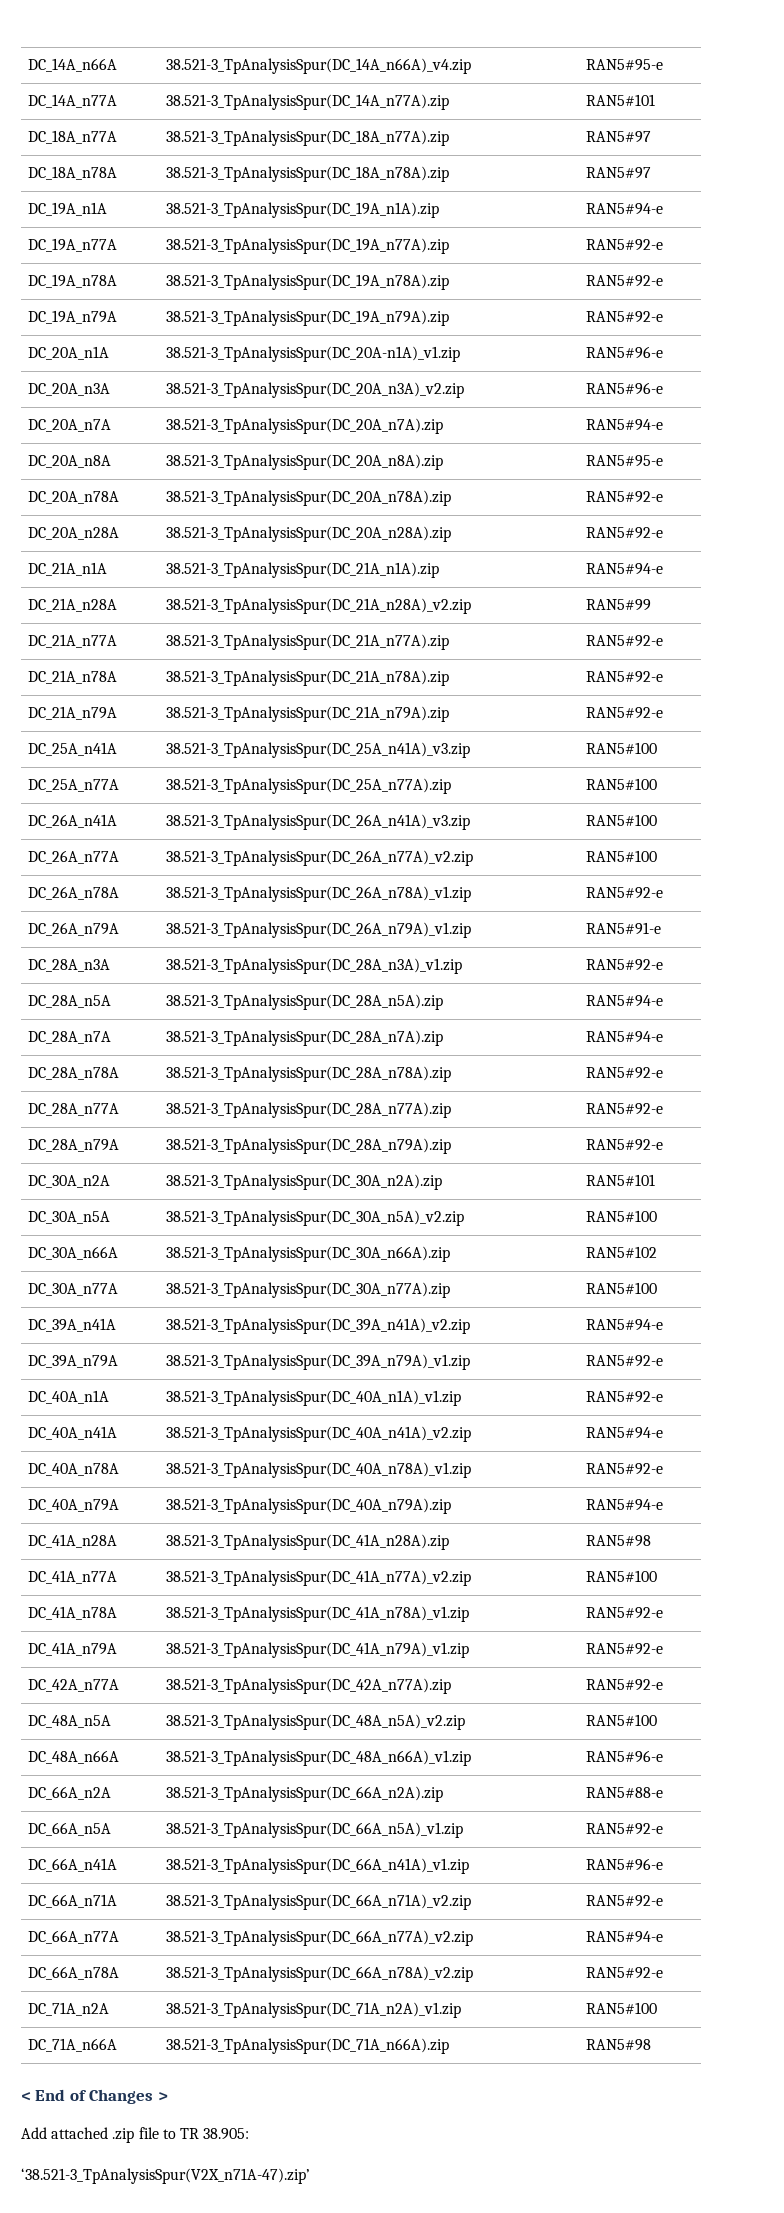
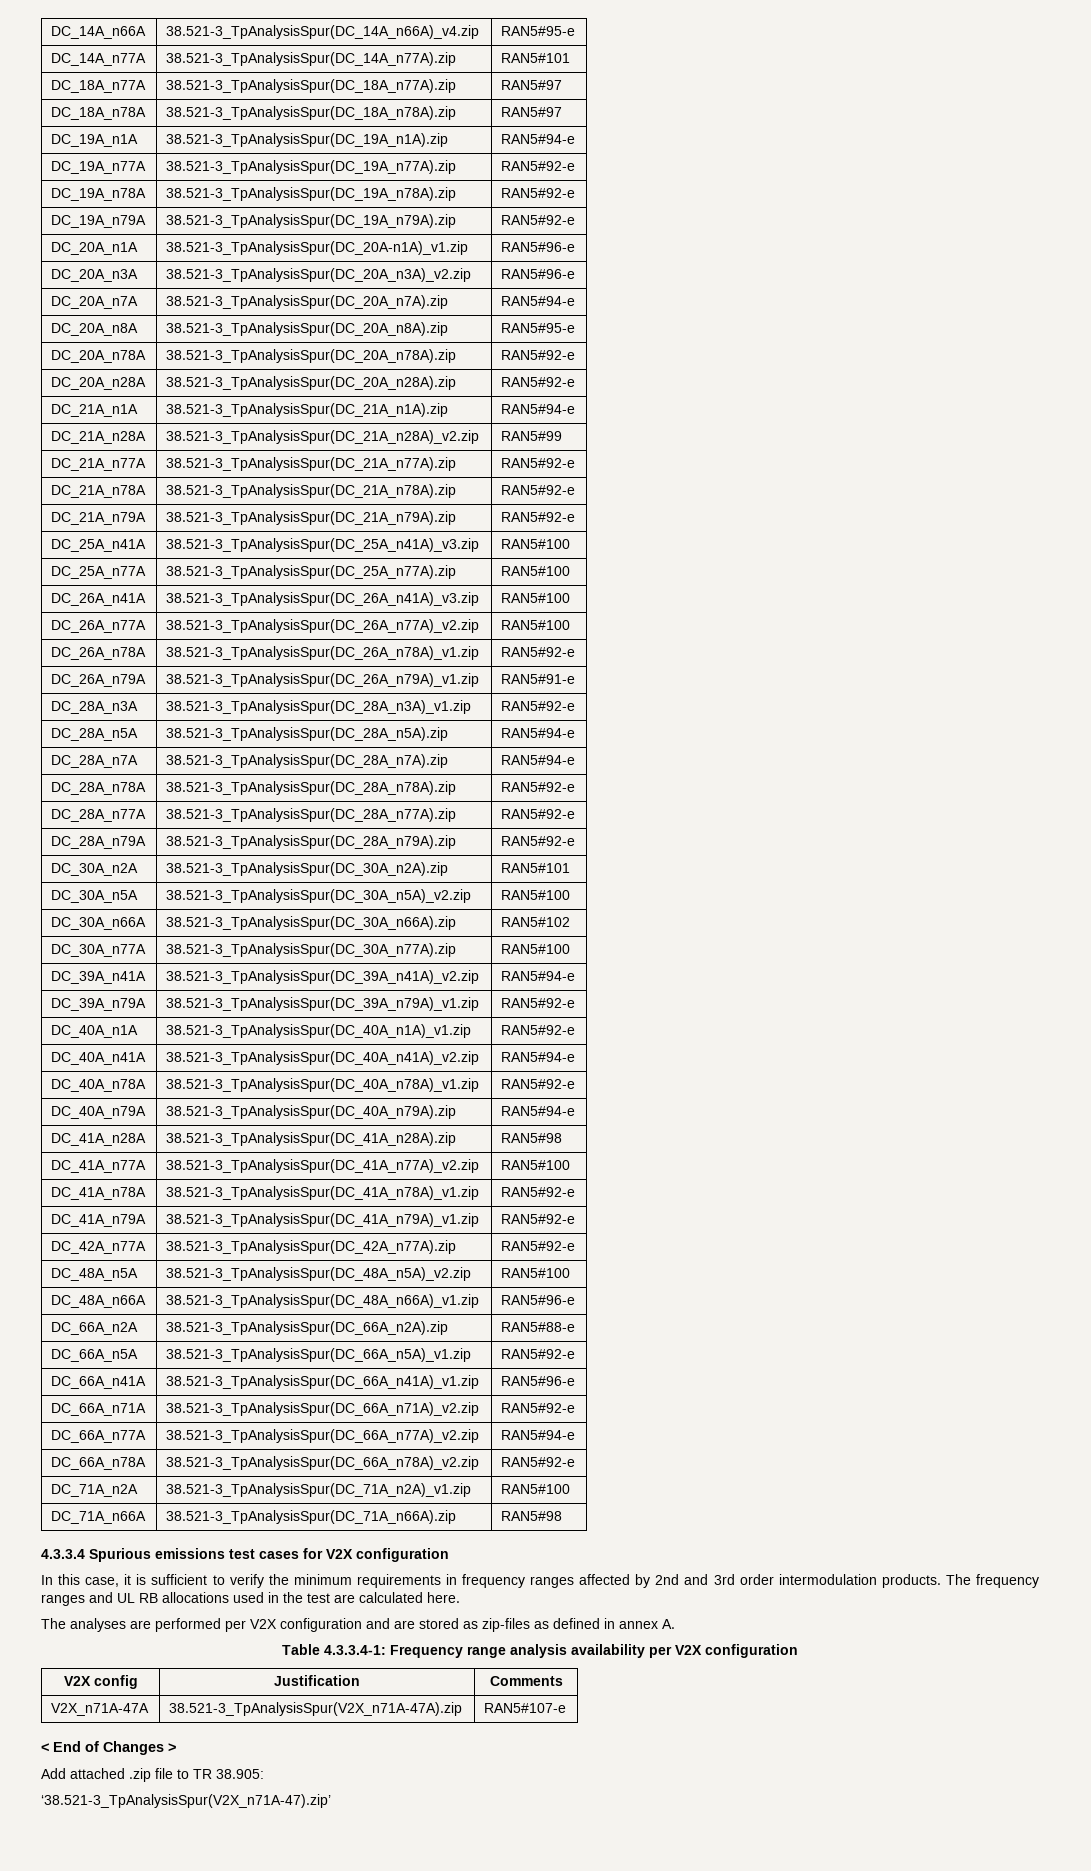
+ 4.3.3.4 Spurious emissions test cases for V2X configuration
+ In this case, it is sufficient to verify the minimum requirements in frequency ranges affected by 2nd and 3rd order intermodulation products. The frequency ranges and UL RB allocations used in the test are calculated here.
+ The analyses are performed per V2X configuration and are stored as zip-files as defined in annex A.
+ Table 4.3.3.4-1: Frequency range analysis availability per V2X configuration
+ V2X config | Justification | Comments
+ V2X_n71A-47A | 38.521-3_TpAnalysisSpur(V2X_n71A-47A).zip | RAN5#107-e

